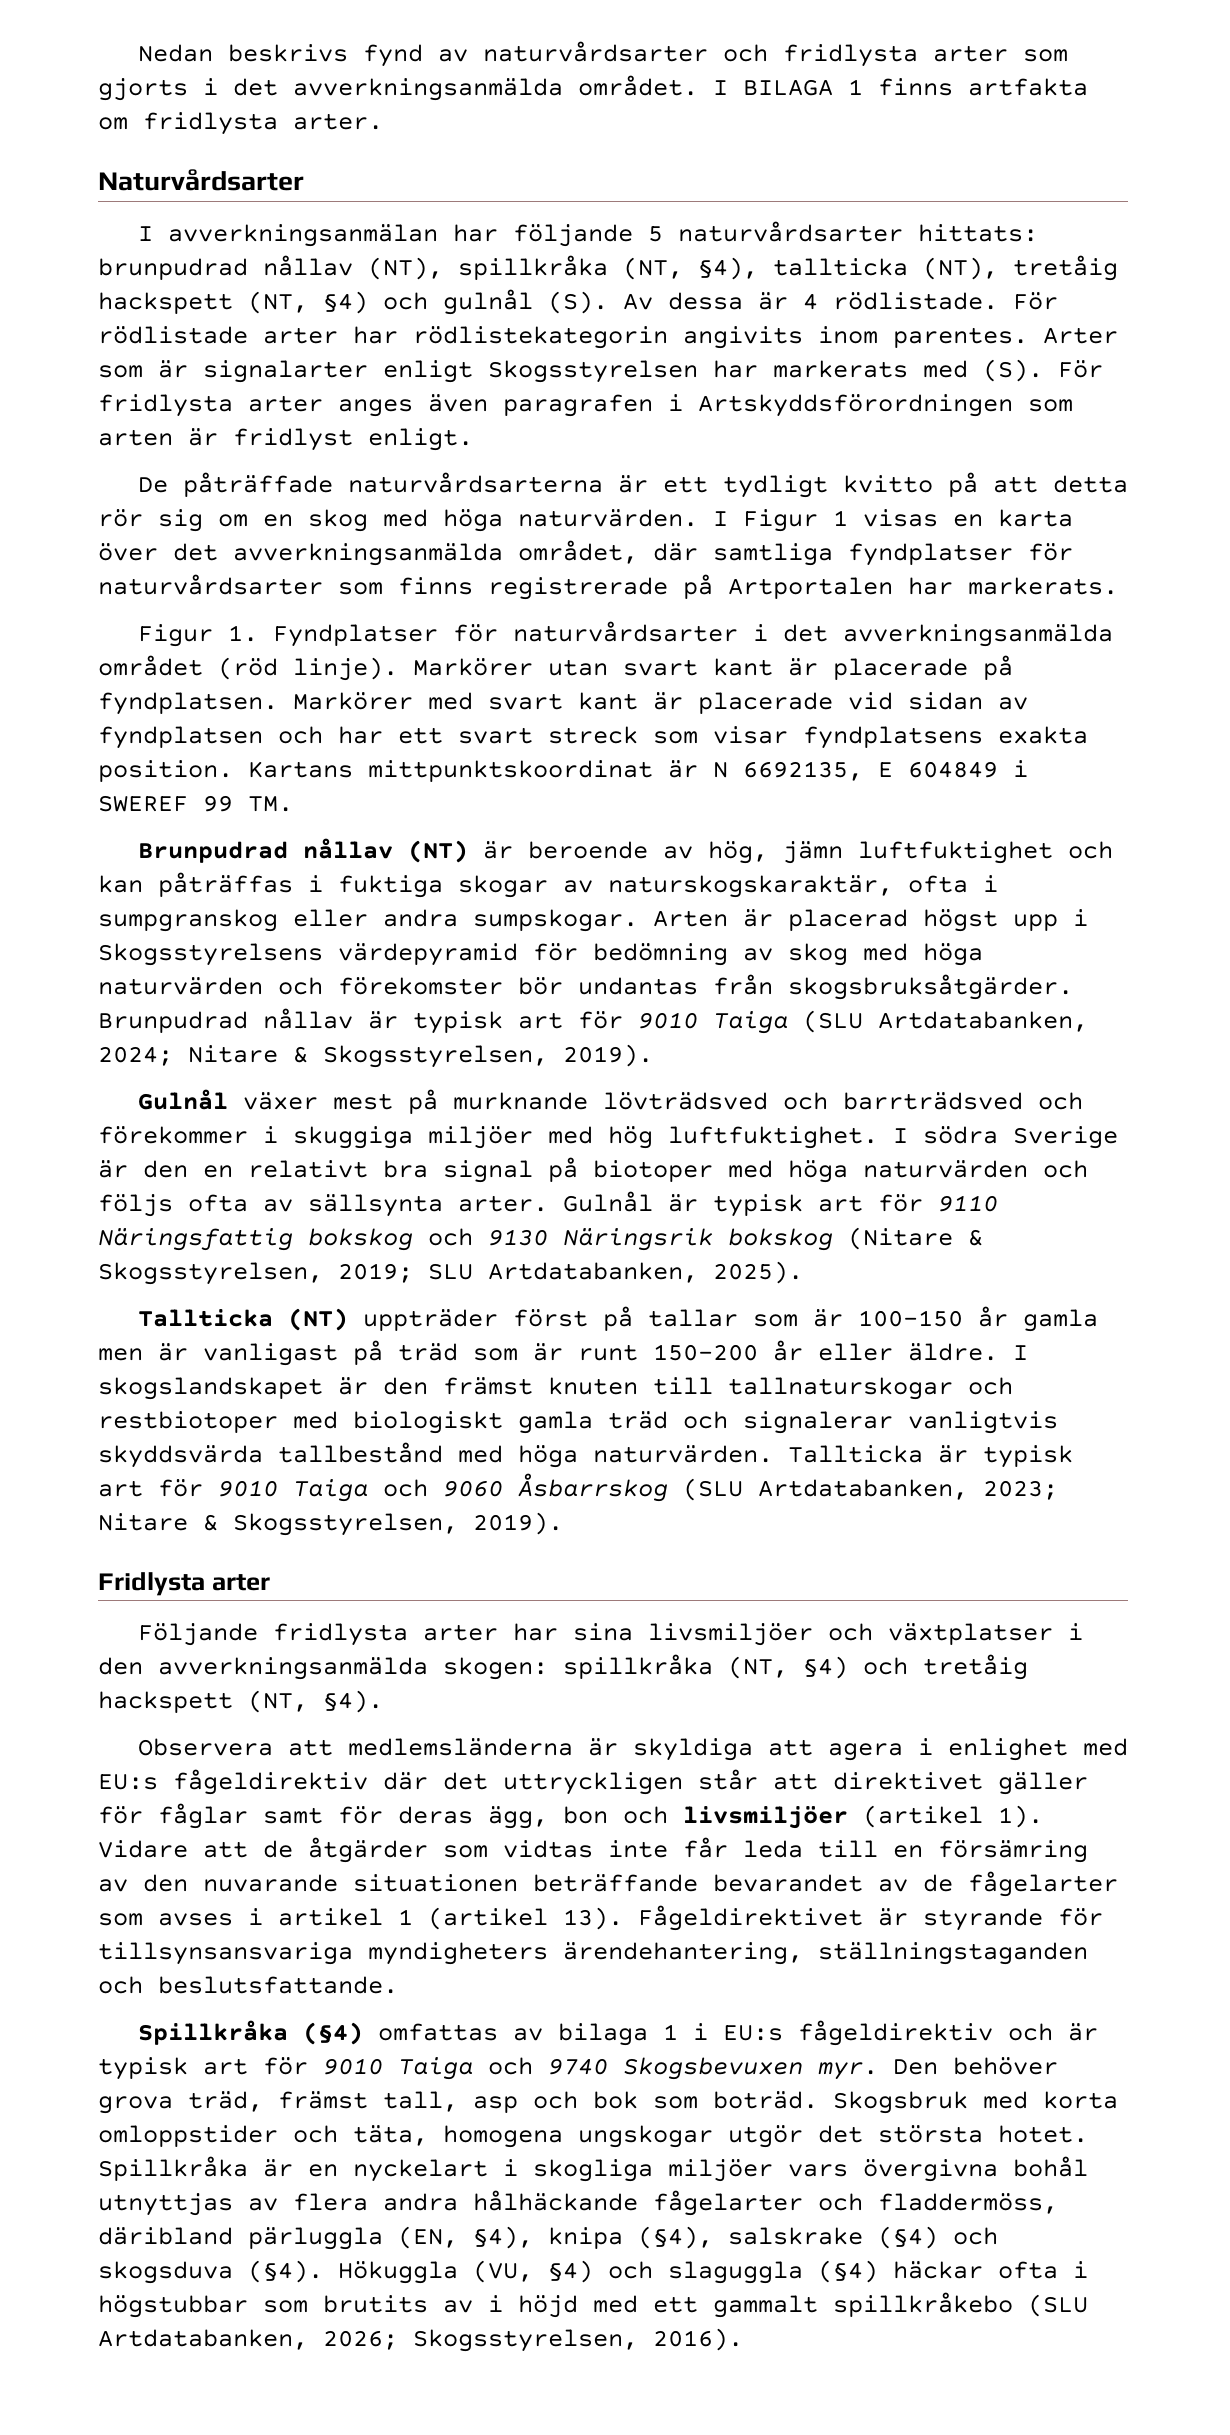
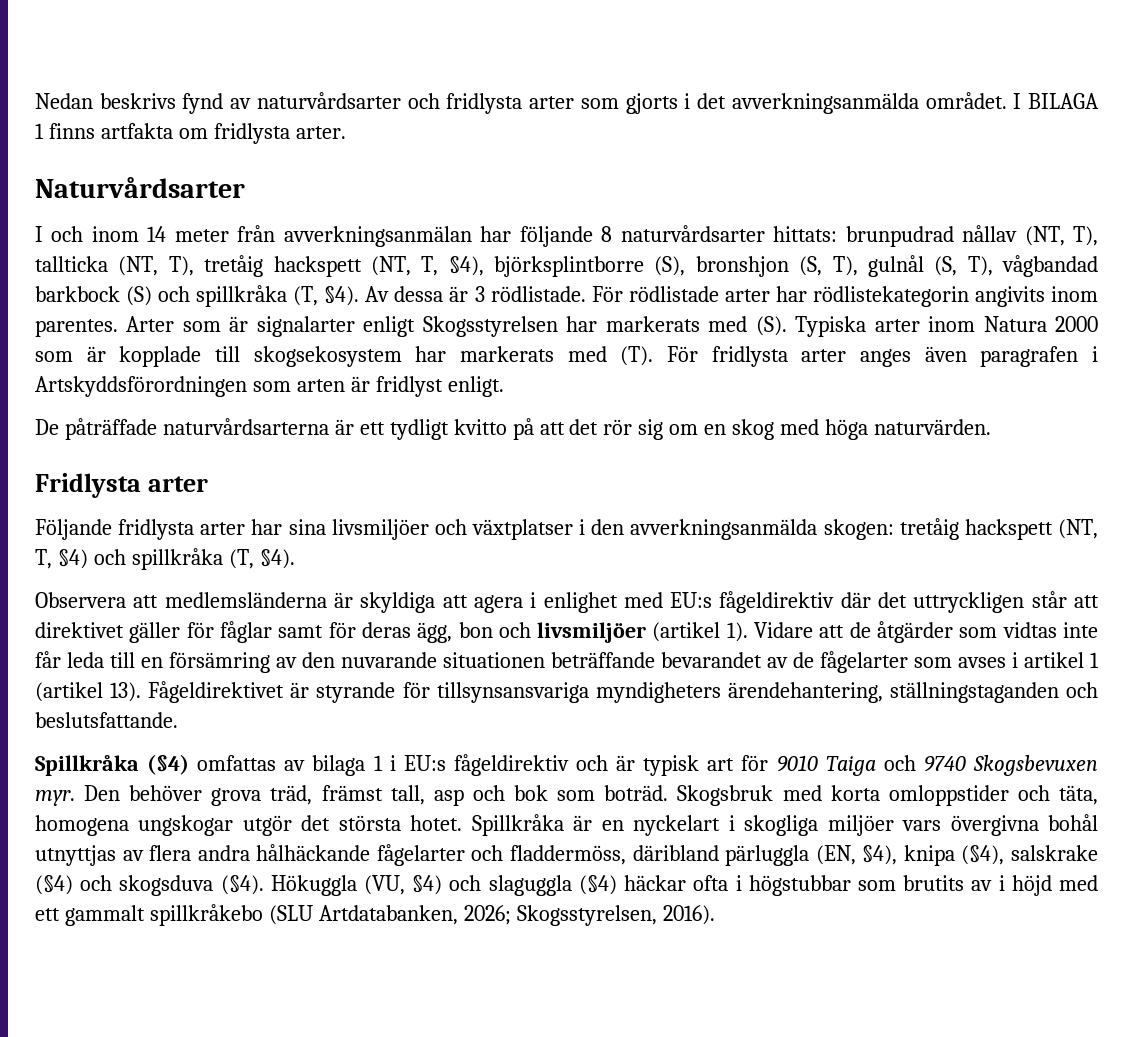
- I avverkningsanmälan har följande 5 naturvårdsarter hittats: brunpudrad nållav (NT), spillkråka (NT, §4), tallticka (NT), tretåig hackspett (NT, §4) och gulnål (S). Av dessa är 4 rödlistade.
+ I och inom 14 meter från avverkningsanmälan har följande 8 naturvårdsarter hittats: brunpudrad nållav (NT, T), tallticka (NT, T), tretåig hackspett (NT, T, §4), björksplintborre (S), bronshjon (S, T), gulnål (S, T), vågbandad barkbock (S) och spillkråka (T, §4). Av dessa är 3 rödlistade.
- Arter som är signalarter enligt Skogsstyrelsen har markerats med (S). För fridlysta arter anges även paragrafen i Artskyddsförordningen som arten är fridlyst enligt.
+ Arter som är signalarter enligt Skogsstyrelsen har markerats med (S). Typiska arter inom Natura 2000 som är kopplade till skogsekosystem har markerats med (T). För fridlysta arter anges även paragrafen i Artskyddsförordningen som arten är fridlyst enligt.
- De påträffade naturvårdsarterna är ett tydligt kvitto på att detta rör sig om en skog med höga naturvärden. I Figur 1 visas en karta över det avverkningsanmälda området, där samtliga fyndplatser för naturvårdsarter som finns registrerade på Artportalen har markerats.
- Figur 1. Fyndplatser för naturvårdsarter i det avverkningsanmälda området (röd linje). Markörer utan svart kant är placerade på fyndplatsen. Markörer med svart kant är placerade vid sidan av fyndplatsen och har ett svart streck som visar fyndplatsens exakta position. Kartans mittpunktskoordinat är N 6692135, E 604849 i SWEREF 99 TM.
- Brunpudrad nållav (NT) är beroende av hög, jämn luftfuktighet och kan påträffas i fuktiga skogar av naturskogskaraktär, ofta i sumpgranskog eller andra sumpskogar. Arten är placerad högst upp i Skogsstyrelsens värdepyramid för bedömning av skog med höga naturvärden och förekomster bör undantas från skogsbruksåtgärder. Brunpudrad nållav är typisk art för 9010 Taiga (SLU Artdatabanken, 2024; Nitare & Skogsstyrelsen, 2019).
- Gulnål växer mest på murknande lövträdsved och barrträdsved och förekommer i skuggiga miljöer med hög luftfuktighet. I södra Sverige är den en relativt bra signal på biotoper med höga naturvärden och följs ofta av sällsynta arter. Gulnål är typisk art för 9110 Näringsfattig bokskog och 9130 Näringsrik bokskog (Nitare & Skogsstyrelsen, 2019; SLU Artdatabanken, 2025).
- Tallticka (NT) uppträder först på tallar som är 100–150 år gamla men är vanligast på träd som är runt 150–200 år eller äldre. I skogslandskapet är den främst knuten till tallnaturskogar och restbiotoper med biologiskt gamla träd och signalerar vanligtvis skyddsvärda tallbestånd med höga naturvärden. Tallticka är typisk art för 9010 Taiga och 9060 Åsbarrskog (SLU Artdatabanken, 2023; Nitare & Skogsstyrelsen, 2019).
+ De påträffade naturvårdsarterna är ett tydligt kvitto på att det rör sig om en skog med höga naturvärden.
- Följande fridlysta arter har sina livsmiljöer och växtplatser i den avverkningsanmälda skogen: spillkråka (NT, §4) och tretåig hackspett (NT, §4).
+ Följande fridlysta arter har sina livsmiljöer och växtplatser i den avverkningsanmälda skogen: tretåig hackspett (NT, T, §4) och spillkråka (T, §4).

